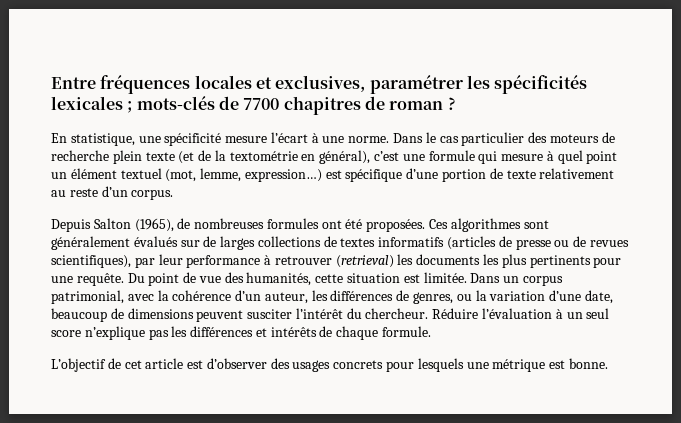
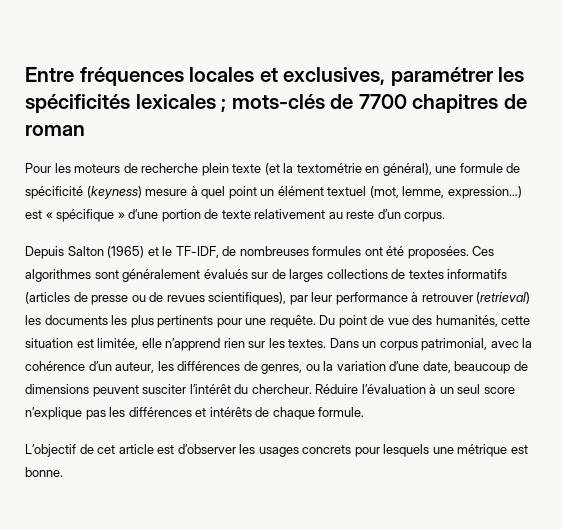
- Entre fréquences locales et exclusives, paramétrer les spécificités lexicales ; mots-clés de 7700 chapitres de roman ?
- En statistique, une spécificité mesure l’écart à une norme. Dans le cas particulier des moteurs de recherche plein texte (et de la textométrie en général), c’est une formule qui mesure à quel point un élément textuel (mot, lemme, expression…) est spécifique d’une portion de texte relativement au reste d’un corpus.
+ Entre fréquences locales et exclusives, paramétrer les spécificités lexicales ; mots-clés de 7700 chapitres de roman
+ Pour les moteurs de recherche plein texte (et la textométrie en général), une formule de spécificité (keyness) mesure à quel point un élément textuel (mot, lemme, expression…) est « spécifique » d’une portion de texte relativement au reste d’un corpus.
- Depuis Salton (1965), de nombreuses formules ont été proposées.
+ Depuis Salton (1965) et le TF-IDF, de nombreuses formules ont été proposées.
- Du point de vue des humanités, cette situation est limitée.
+ Du point de vue des humanités, cette situation est limitée, elle n’apprend rien sur les textes.
- L’objectif de cet article est d’observer des usages concrets pour lesquels une métrique est bonne.
+ L’objectif de cet article est d’observer les usages concrets pour lesquels une métrique est bonne.

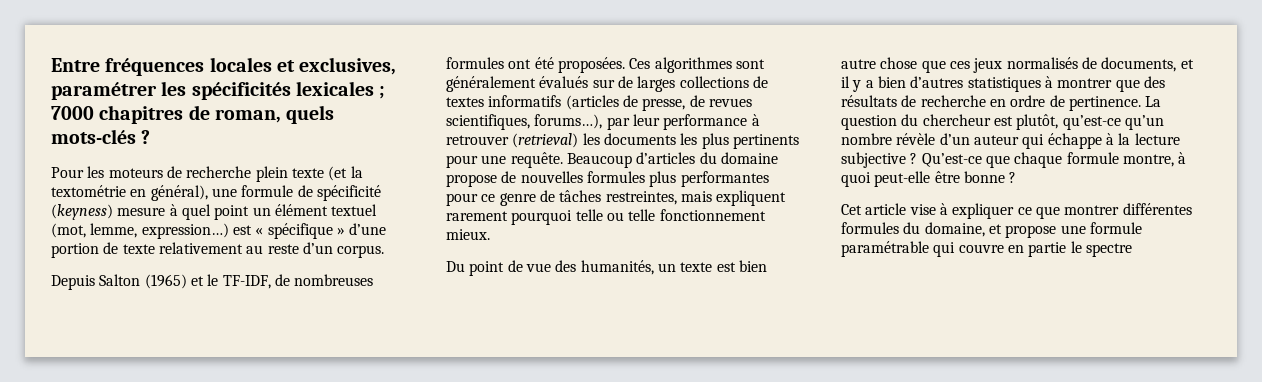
- Entre fréquences locales et exclusives, paramétrer les spécificités lexicales ; mots-clés de 7700 chapitres de roman
+ Entre fréquences locales et exclusives, paramétrer les spécificités lexicales ; 7000 chapitres de roman, quels mots-clés ?
- Ces algorithmes sont généralement évalués sur de larges collections de textes informatifs (articles de presse ou de revues scientifiques), par leur performance à retrouver (retrieval) les documents les plus pertinents pour une requête. Du point de vue des humanités, cette situation est limitée, elle n’apprend rien sur les textes. Dans un corpus patrimonial, avec la cohérence d’un auteur, les différences de genres, ou la variation d’une date, beaucoup de dimensions peuvent susciter l’intérêt du chercheur. Réduire l’évaluation à un seul score n’explique pas les différences et intérêts de chaque formule.
- L’objectif de cet article est d’observer les usages concrets pour lesquels une métrique est bonne.
+ Ces algorithmes sont généralement évalués sur de larges collections de textes informatifs (articles de presse, de revues scientifiques, forums…), par leur performance à retrouver (retrieval) les documents les plus pertinents pour une requête. Beaucoup d’articles du domaine propose de nouvelles formules plus performantes pour ce genre de tâches restreintes, mais expliquent rarement pourquoi telle ou telle fonctionnement mieux.
+ Du point de vue des humanités, un texte est bien autre chose que ces jeux normalisés de documents, et il y a bien d’autres statistiques à montrer que des résultats de recherche en ordre de pertinence. La question du chercheur est plutôt, qu’est-ce qu’un nombre révèle d’un auteur qui échappe à la lecture subjective ? Qu’est-ce que chaque formule montre, à quoi peut-elle être bonne ?
+ Cet article vise à expliquer ce que montrer différentes formules du domaine, et propose une formule paramétrable qui couvre en partie le spectre

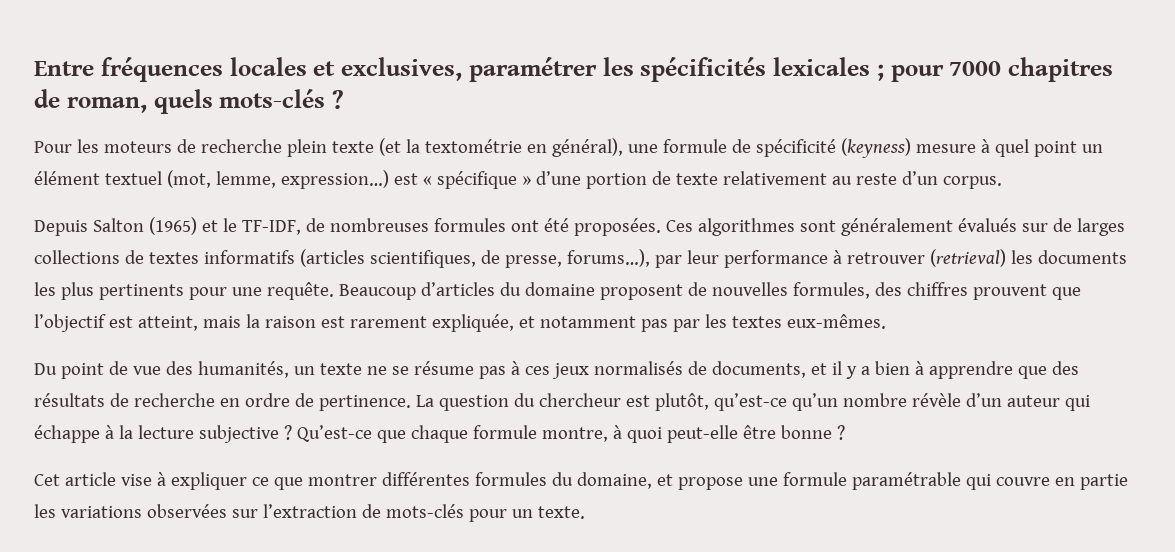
- Entre fréquences locales et exclusives, paramétrer les spécificités lexicales ; 7000 chapitres de roman, quels mots-clés ?
+ Entre fréquences locales et exclusives, paramétrer les spécificités lexicales ; pour 7000 chapitres de roman, quels mots-clés ?
- Ces algorithmes sont généralement évalués sur de larges collections de textes informatifs (articles de presse, de revues scientifiques, forums…), par leur performance à retrouver (retrieval) les documents les plus pertinents pour une requête.
+ Ces algorithmes sont généralement évalués sur de larges collections de textes informatifs (articles scientifiques, de presse, forums…), par leur performance à retrouver (retrieval) les documents les plus pertinents pour une requête.
- Beaucoup d’articles du domaine propose de nouvelles formules plus performantes pour ce genre de tâches restreintes, mais expliquent rarement pourquoi telle ou telle fonctionnement mieux.
+ Beaucoup d’articles du domaine proposent de nouvelles formules, des chiffres prouvent que l’objectif est atteint, mais la raison est rarement expliquée, et notamment pas par les textes eux-mêmes.
- Du point de vue des humanités, un texte est bien autre chose que ces jeux normalisés de documents, et il y a bien d’autres statistiques à montrer que des résultats de recherche en ordre de pertinence.
+ Du point de vue des humanités, un texte ne se résume pas à ces jeux normalisés de documents, et il y a bien à apprendre que des résultats de recherche en ordre de pertinence.
- Cet article vise à expliquer ce que montrer différentes formules du domaine, et propose une formule paramétrable qui couvre en partie le spectre
+ Cet article vise à expliquer ce que montrer différentes formules du domaine, et propose une formule paramétrable qui couvre en partie les variations observées sur l’extraction de mots-clés pour un texte.

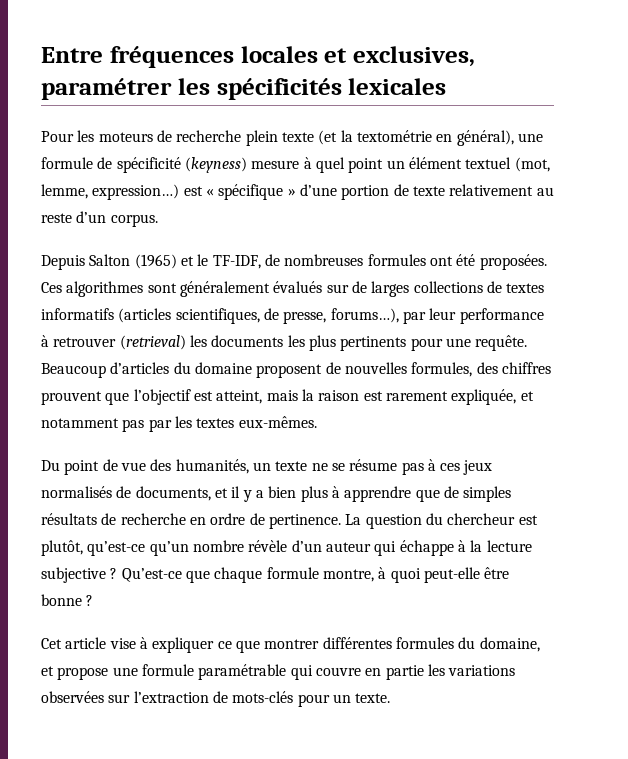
- Entre fréquences locales et exclusives, paramétrer les spécificités lexicales ; pour 7000 chapitres de roman, quels mots-clés ?
+ Entre fréquences locales et exclusives, paramétrer les spécificités lexicales
- Du point de vue des humanités, un texte ne se résume pas à ces jeux normalisés de documents, et il y a bien à apprendre que des résultats de recherche en ordre de pertinence.
+ Du point de vue des humanités, un texte ne se résume pas à ces jeux normalisés de documents, et il y a bien plus à apprendre que de simples résultats de recherche en ordre de pertinence.

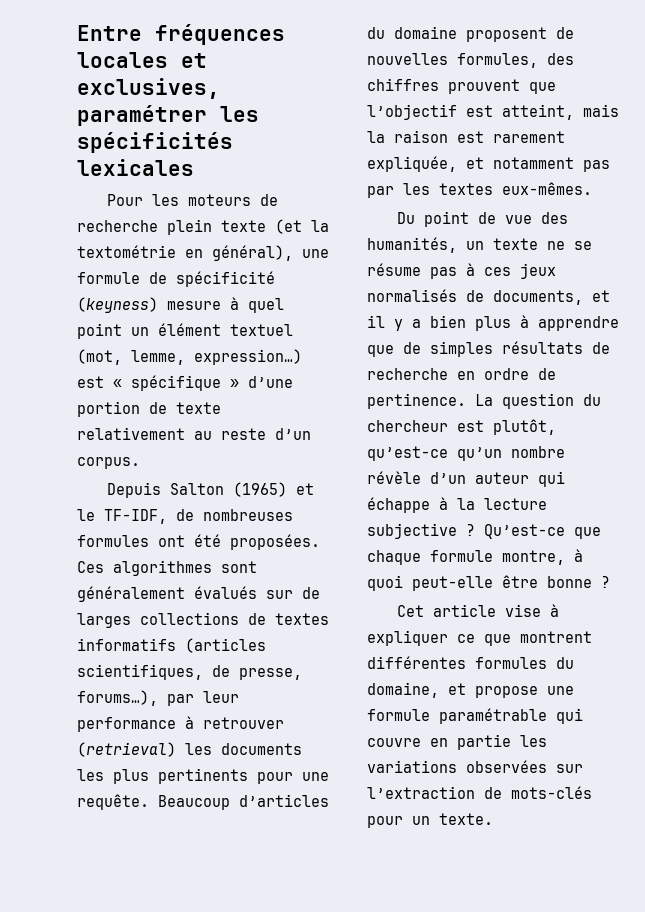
- Cet article vise à expliquer ce que montrer différentes formules du domaine, et propose une formule paramétrable qui couvre en partie les variations observées sur l’extraction de mots-clés pour un texte.
+ Cet article vise à expliquer ce que montrent différentes formules du domaine, et propose une formule paramétrable qui couvre en partie les variations observées sur l’extraction de mots-clés pour un texte.

